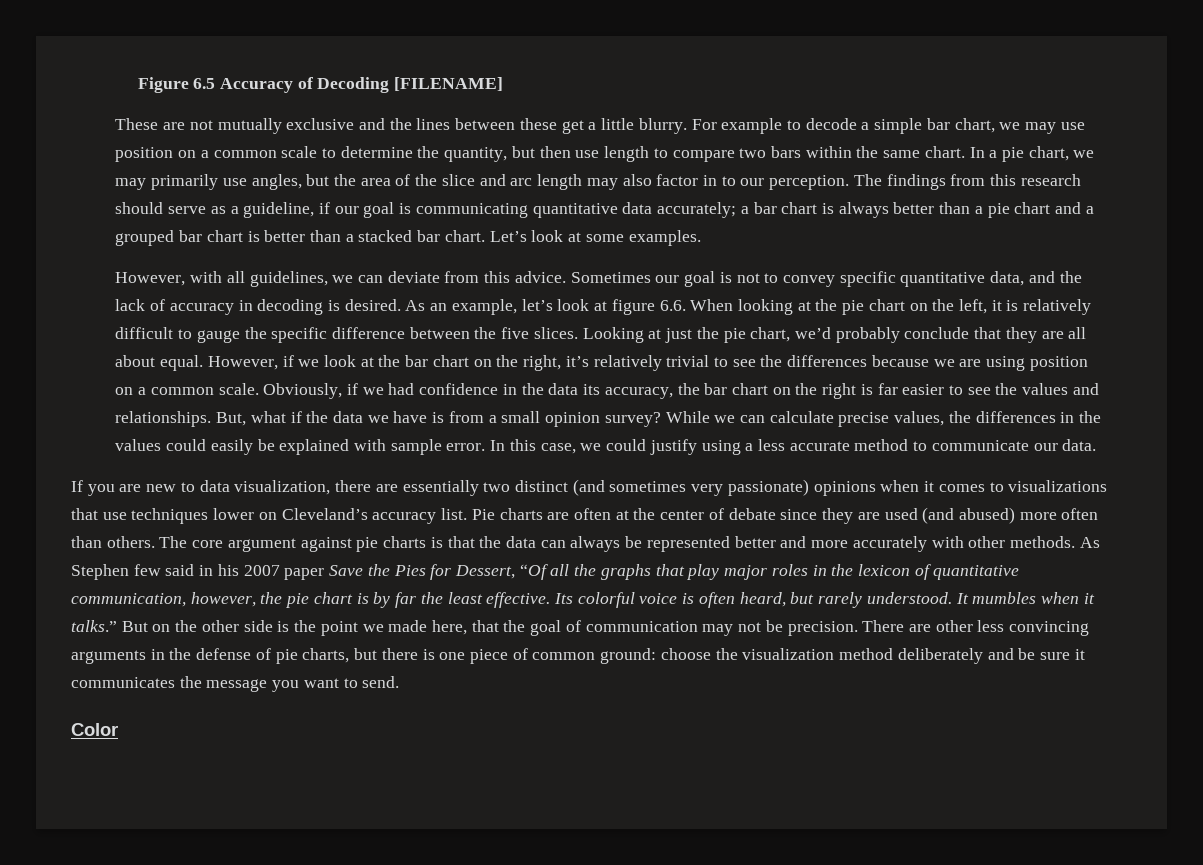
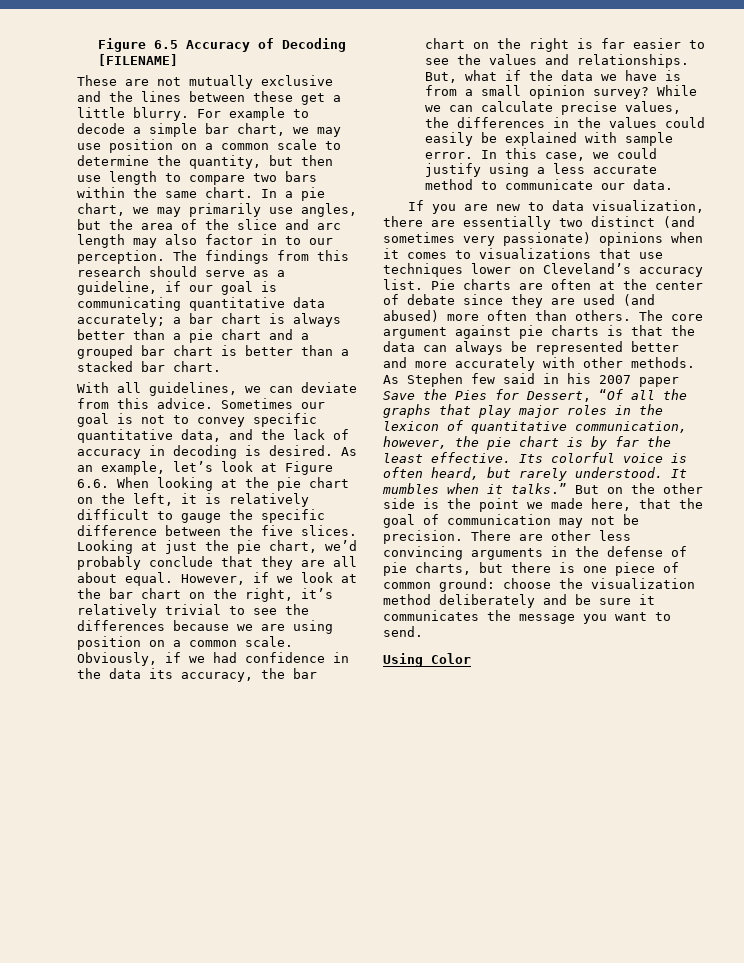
- The findings from this research should serve as a guideline, if our goal is communicating quantitative data accurately; a bar chart is always better than a pie chart and a grouped bar chart is better than a stacked bar chart. Let’s look at some examples.
- However, with all guidelines, we can deviate from this advice.
+ The findings from this research should serve as a guideline, if our goal is communicating quantitative data accurately; a bar chart is always better than a pie chart and a grouped bar chart is better than a stacked bar chart.
+ With all guidelines, we can deviate from this advice.
- As an example, let’s look at figure 6.6. When looking at the pie chart on the left, it is relatively difficult to gauge the specific difference between the five slices.
+ As an example, let’s look at Figure 6.6. When looking at the pie chart on the left, it is relatively difficult to gauge the specific difference between the five slices.
- Color
+ Using Color

